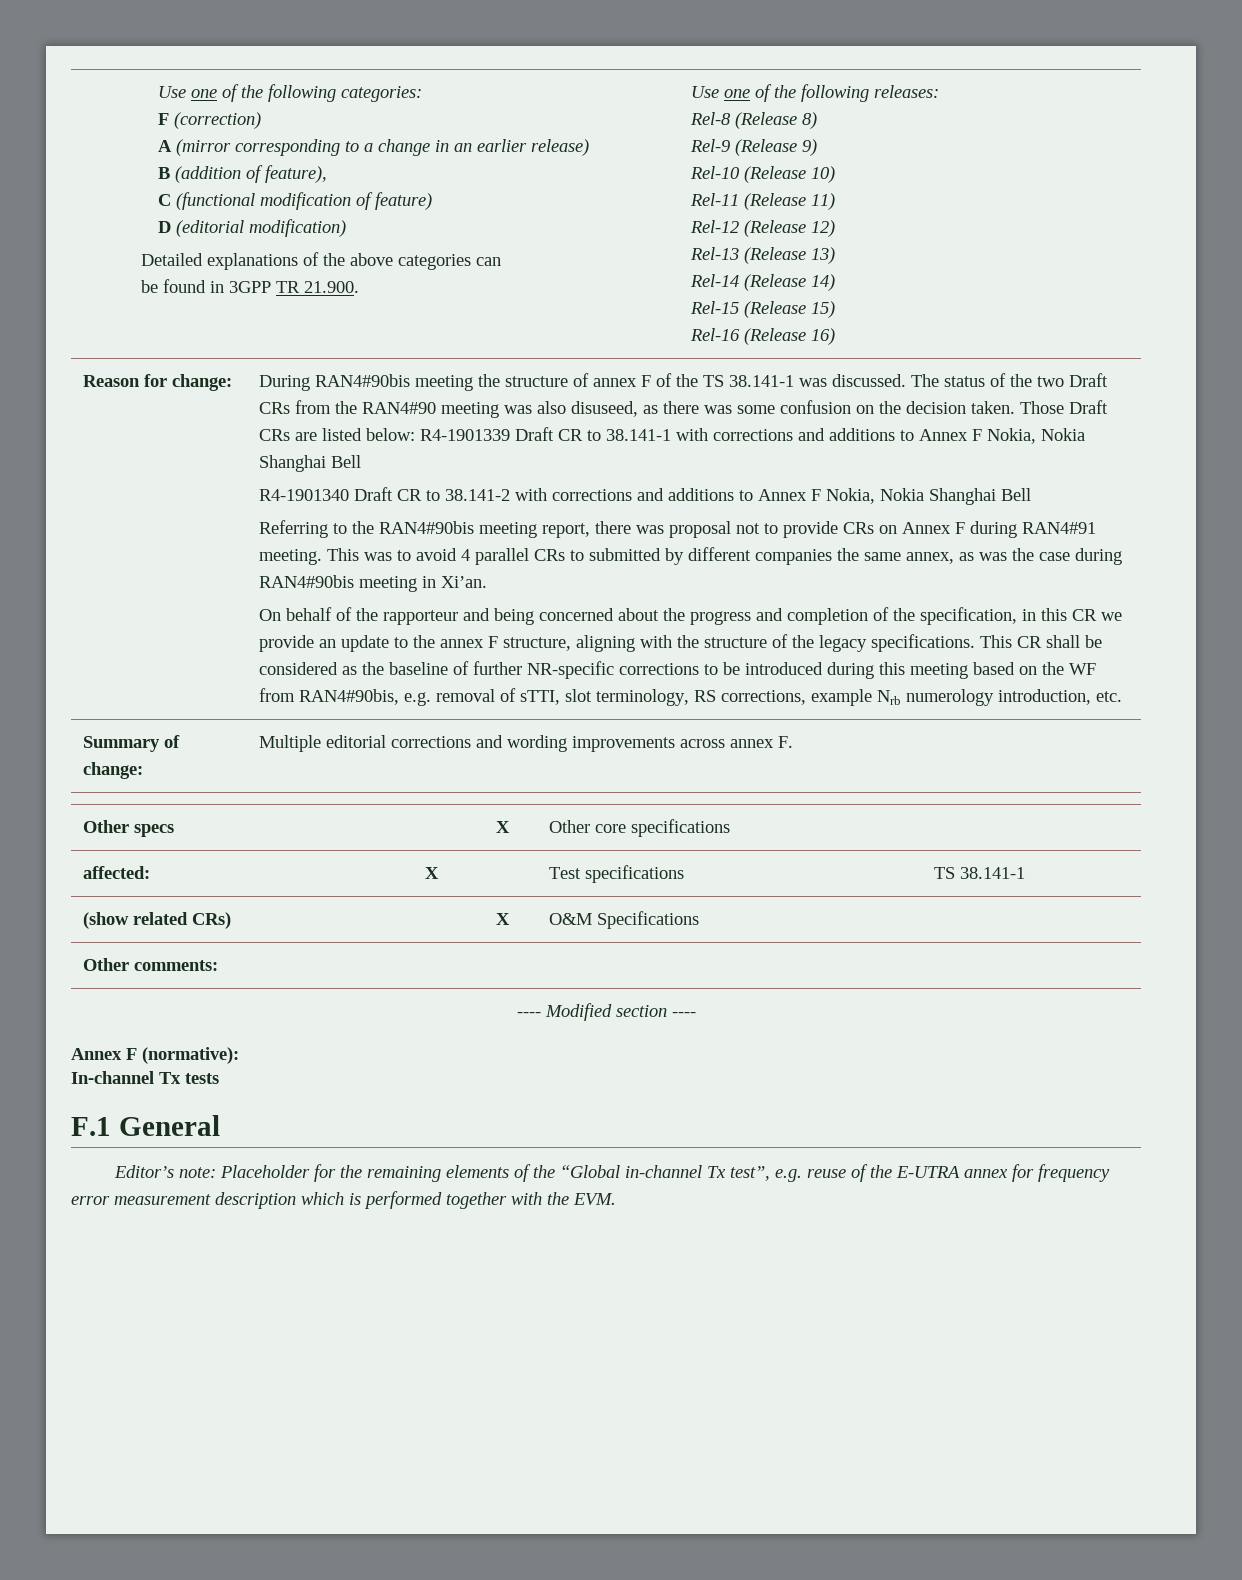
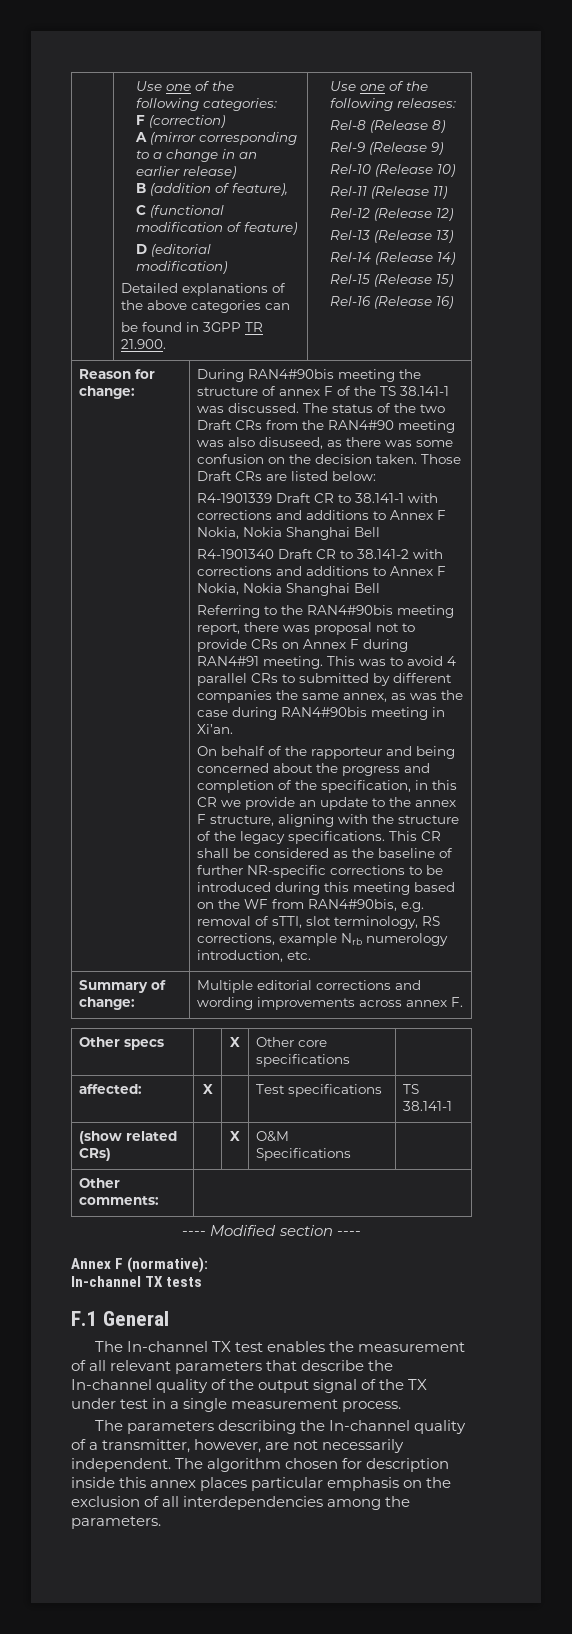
- Those Draft CRs are listed below: R4-1901339 Draft CR to 38.141-1 with corrections and additions to Annex F Nokia, Nokia Shanghai Bell
+ Those Draft CRs are listed below:
+ R4-1901339 Draft CR to 38.141-1 with corrections and additions to Annex F Nokia, Nokia Shanghai Bell
- In-channel Tx tests
+ In-channel TX tests
- Editor’s note: Placeholder for the remaining elements of the “Global in-channel Tx test”, e.g. reuse of the E-UTRA annex for frequency error measurement description which is performed together with the EVM.
+ The In-channel TX test enables the measurement of all relevant parameters that describe the In-channel quality of the output signal of the TX under test in a single measurement process.
+ The parameters describing the In-channel quality of a transmitter, however, are not necessarily independent. The algorithm chosen for description inside this annex places particular emphasis on the exclusion of all interdependencies among the parameters.

